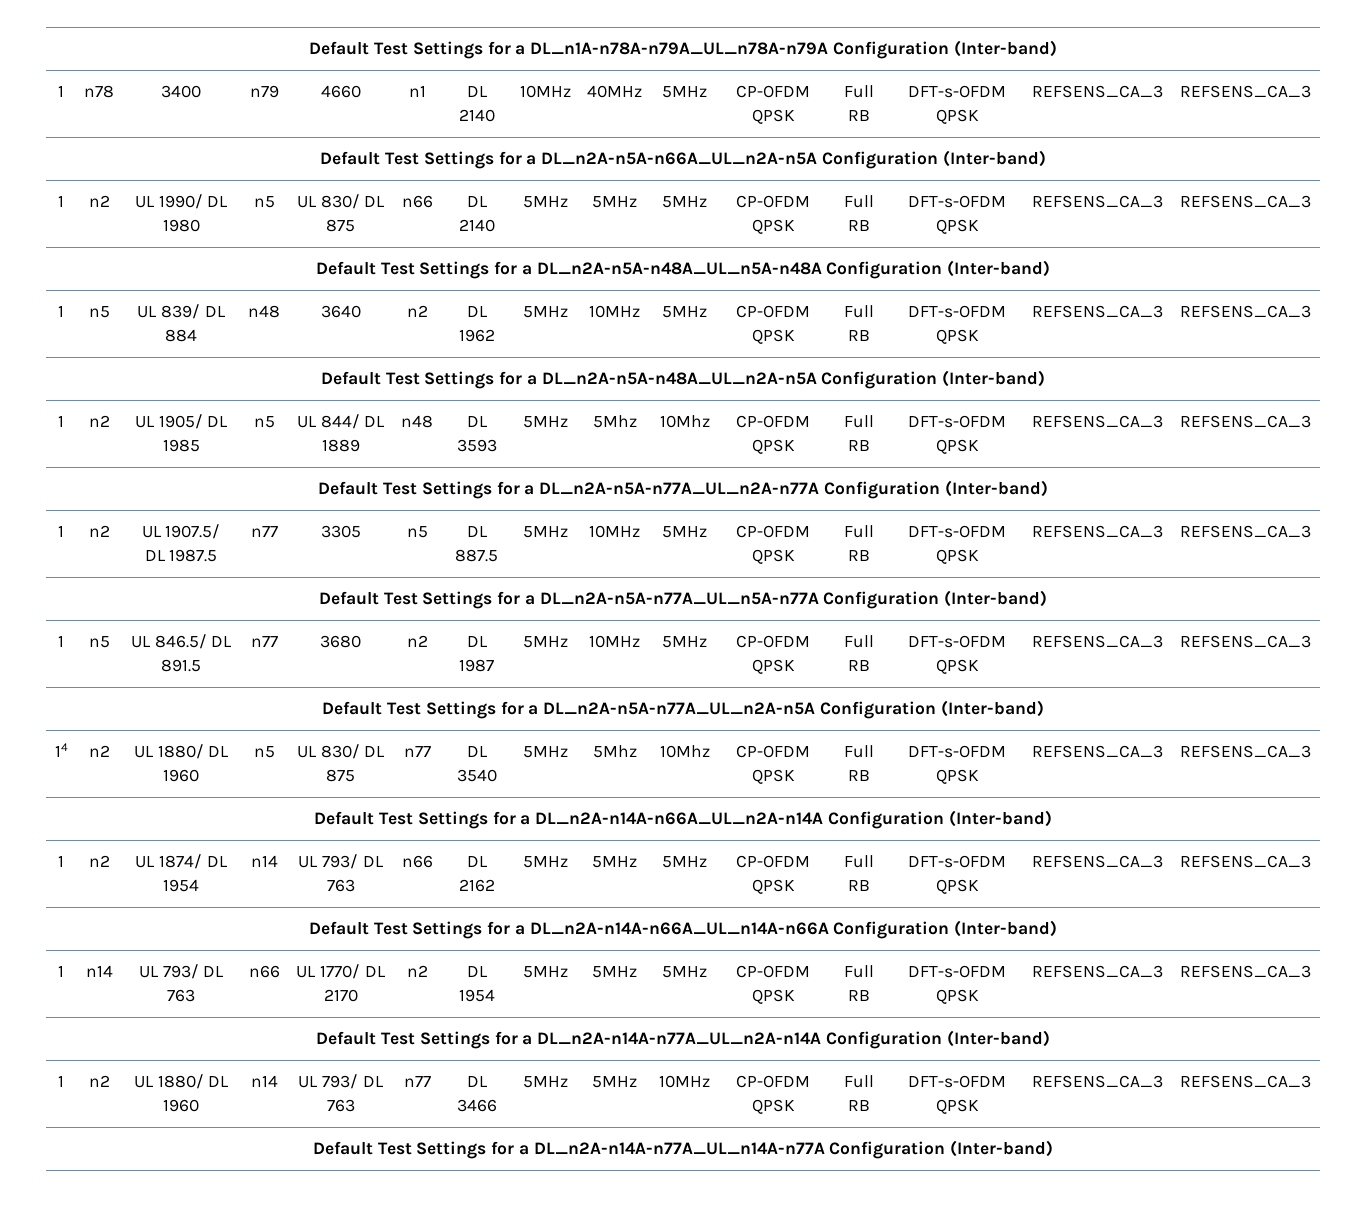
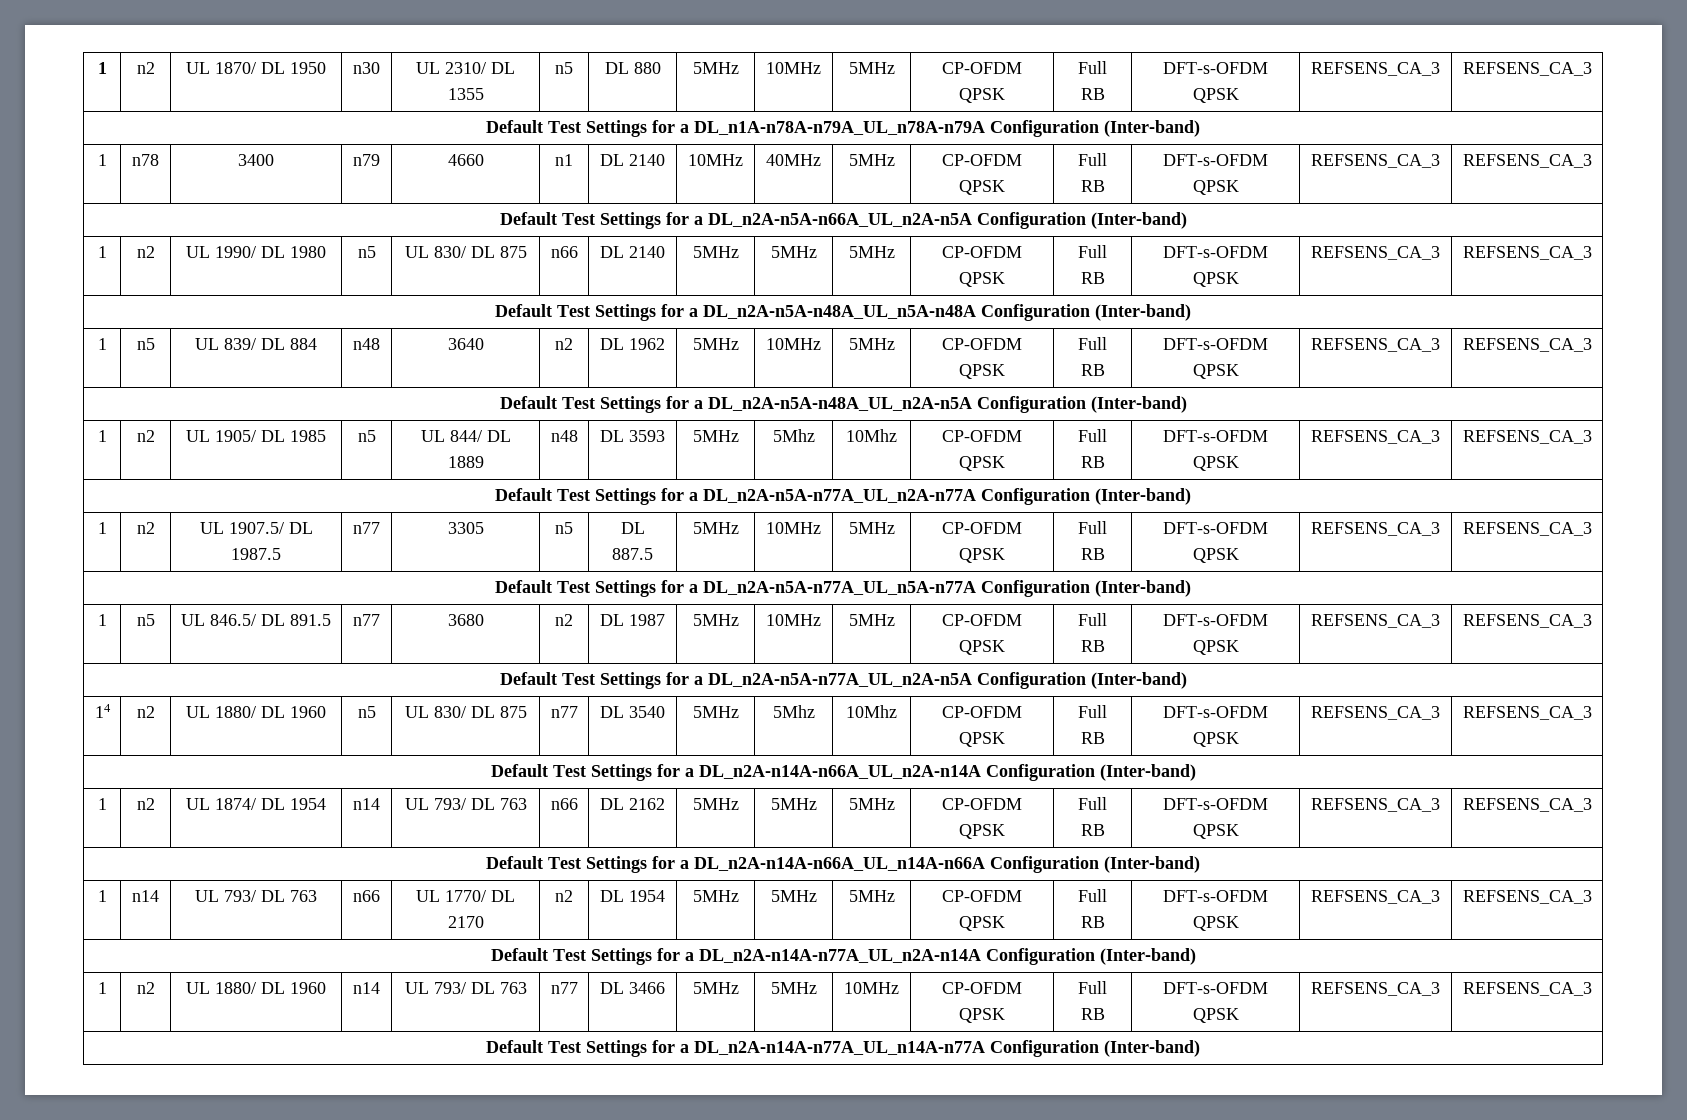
+ 1 | n2 | UL 1870/ DL 1950 | n30 | UL 2310/ DL 1355 | n5 | DL 880 | 5MHz | 10MHz | 5MHz | CP-OFDM QPSK | Full RB | DFT-s-OFDM QPSK | REFSENS_CA_3 | REFSENS_CA_3

